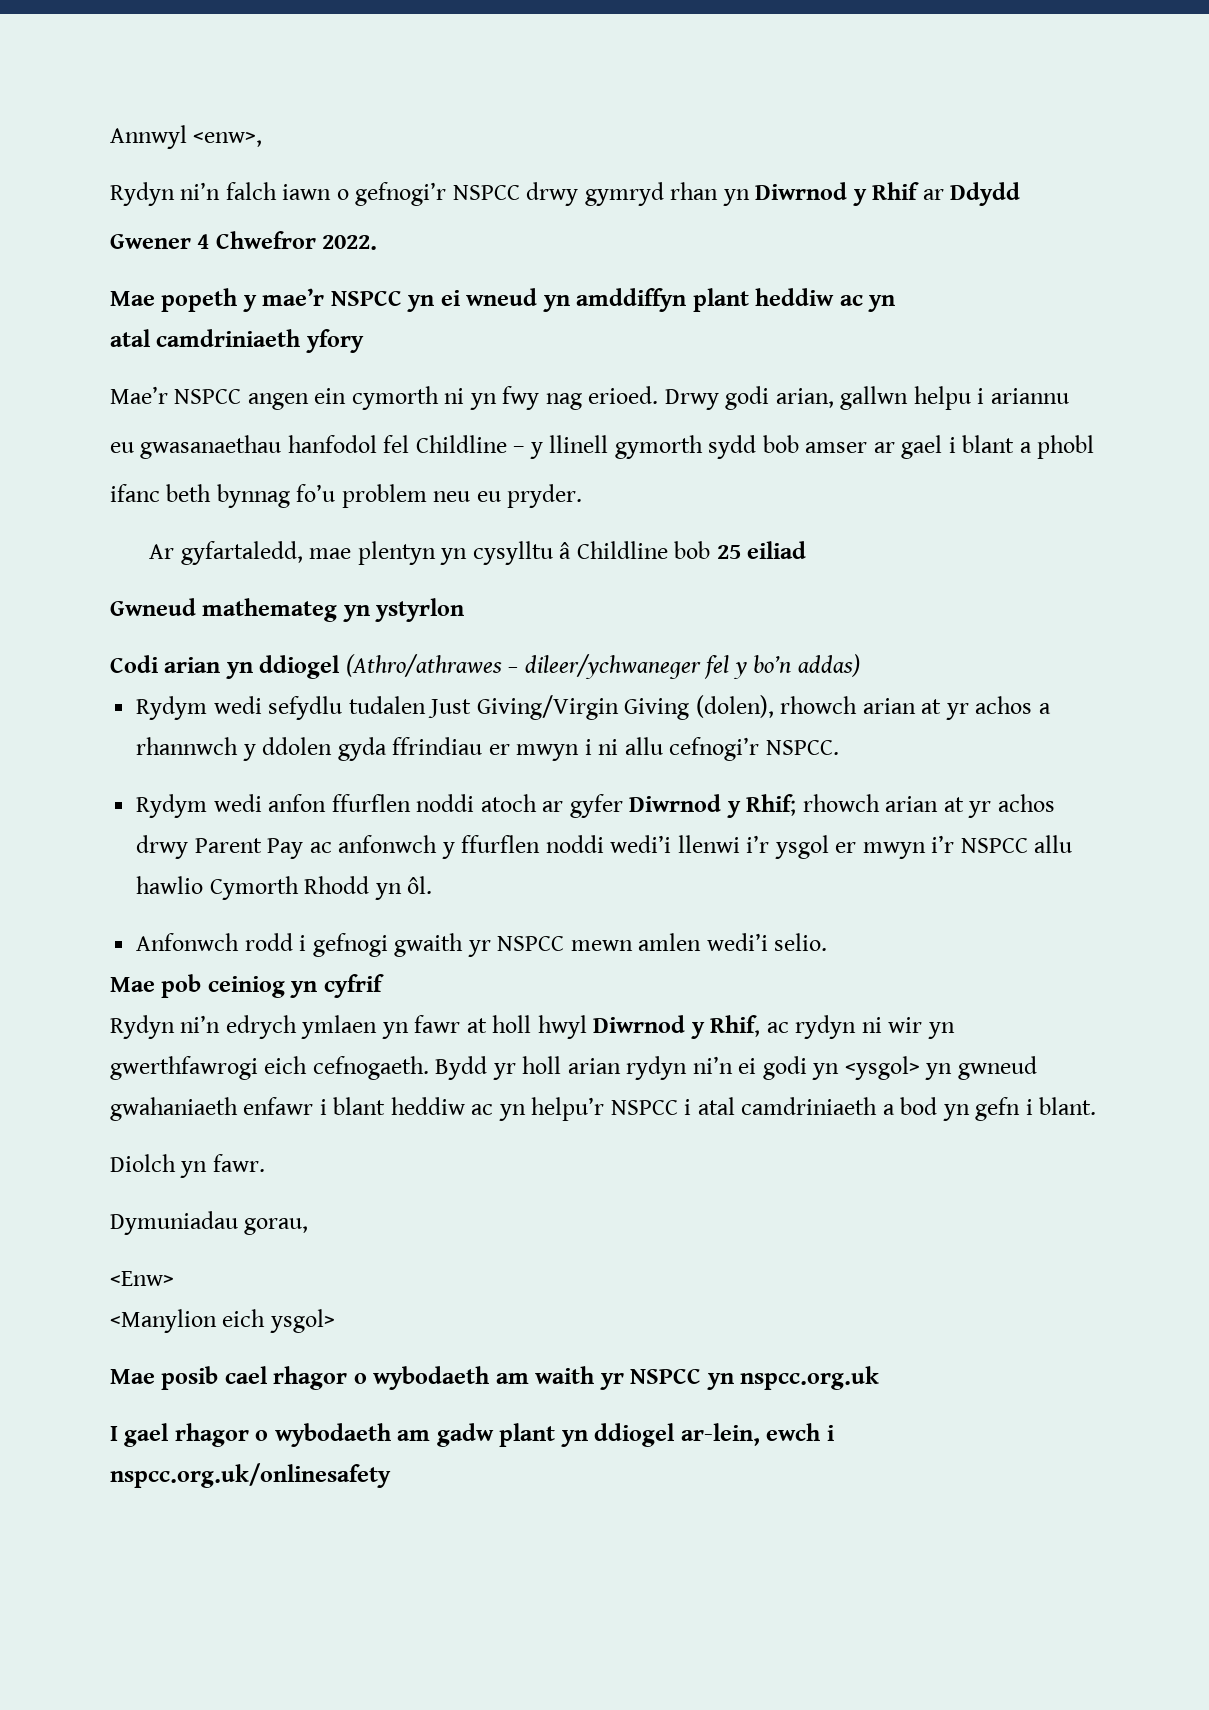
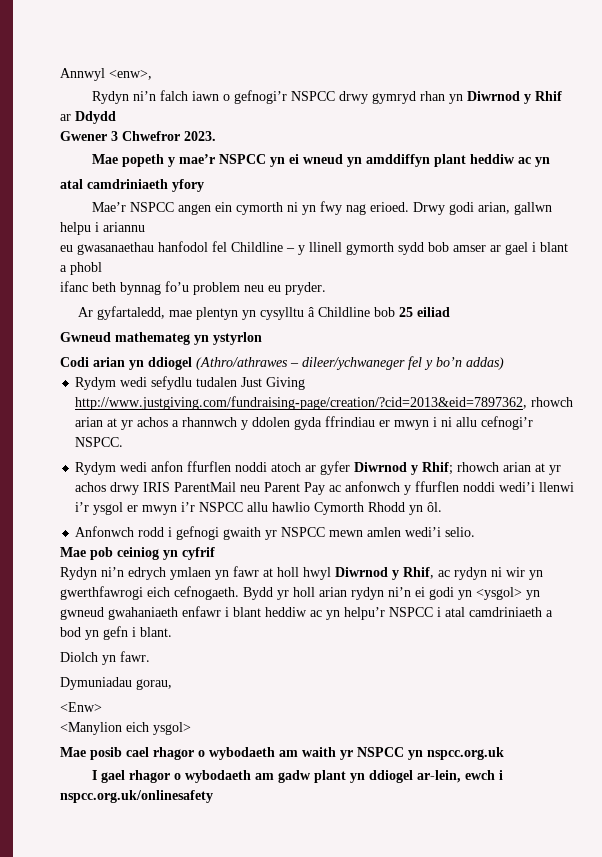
- Gwener 4 Chwefror 2022.
+ Gwener 3 Chwefror 2023.
- Rydym wedi sefydlu tudalen Just Giving/Virgin Giving (dolen), rhowch arian at yr achos a rhannwch y ddolen gyda ffrindiau er mwyn i ni allu cefnogi’r NSPCC.
+ Rydym wedi sefydlu tudalen Just Giving http://www.justgiving.com/fundraising-page/creation/?cid=2013&eid=7897362, rhowch arian at yr achos a rhannwch y ddolen gyda ffrindiau er mwyn i ni allu cefnogi’r NSPCC.
- Rydym wedi anfon ffurflen noddi atoch ar gyfer Diwrnod y Rhif; rhowch arian at yr achos drwy Parent Pay ac anfonwch y ffurflen noddi wedi’i llenwi i’r ysgol er mwyn i’r NSPCC allu hawlio Cymorth Rhodd yn ôl.
+ Rydym wedi anfon ffurflen noddi atoch ar gyfer Diwrnod y Rhif; rhowch arian at yr achos drwy IRIS ParentMail neu Parent Pay ac anfonwch y ffurflen noddi wedi’i llenwi i’r ysgol er mwyn i’r NSPCC allu hawlio Cymorth Rhodd yn ôl.

